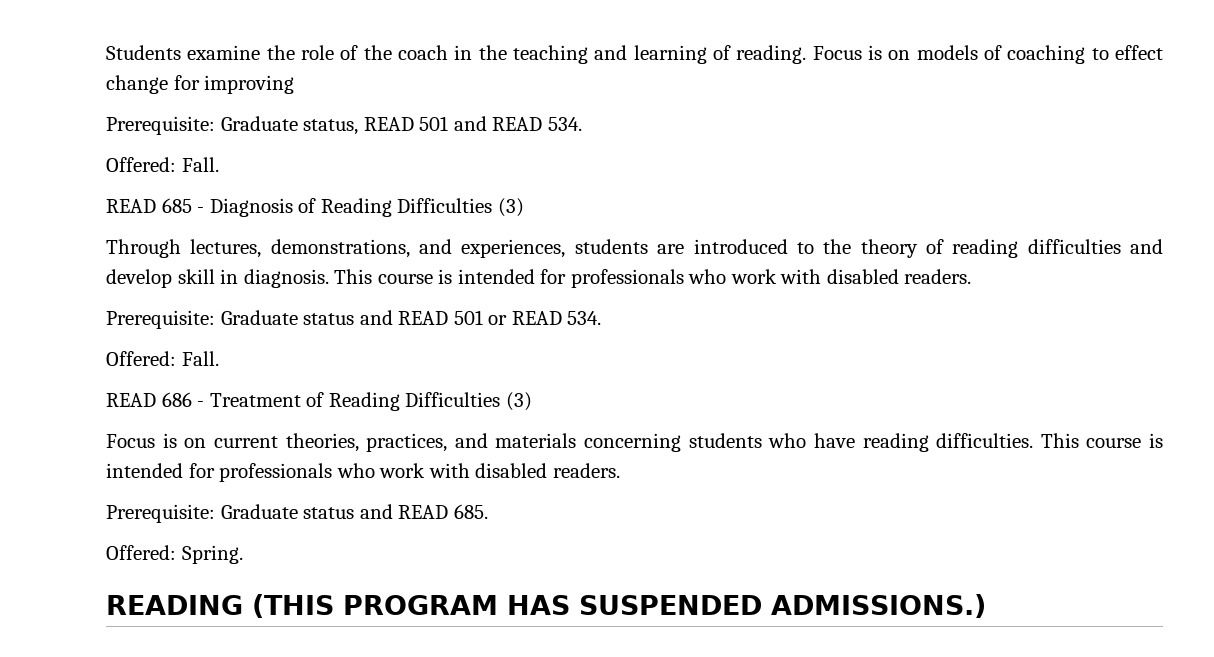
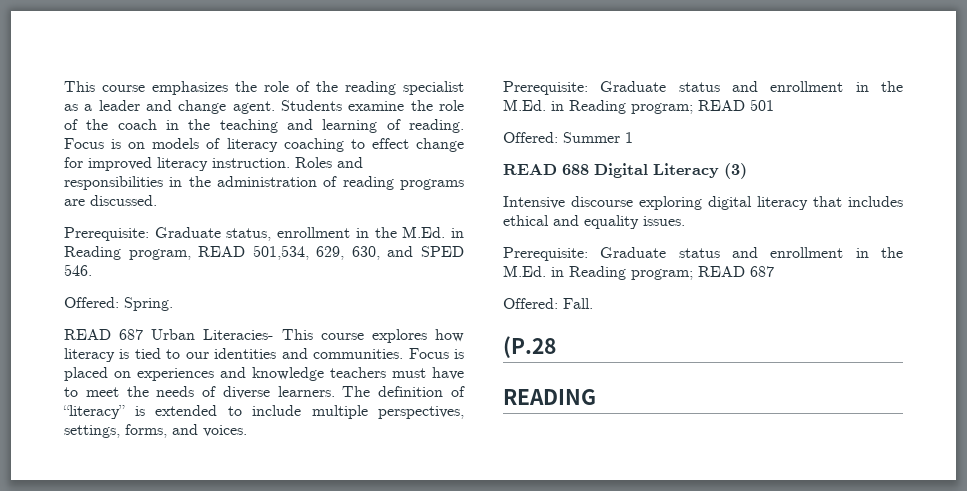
+ This course emphasizes the role of the reading specialist as a leader and change agent.
- Focus is on models of coaching to effect change for improving
- Prerequisite: Graduate status, READ 501 and READ 534.
+ Focus is on models of literacy coaching to effect change for improved literacy instruction. Roles and responsibilities in the administration of reading programs are discussed.
+ Prerequisite: Graduate status, enrollment in the M.Ed. in Reading program, READ 501,534, 629, 630, and SPED 546.
+ Offered: Spring.
+ READ 687 Urban Literacies- This course explores how literacy is tied to our identities and communities. Focus is placed on experiences and knowledge teachers must have to meet the needs of diverse learners. The definition of “literacy” is extended to include multiple perspectives, settings, forms, and voices.
+ Prerequisite: Graduate status and enrollment in the M.Ed. in Reading program; READ 501
+ Offered: Summer 1
+ READ 688 Digital Literacy (3)
+ Intensive discourse exploring digital literacy that includes ethical and equality issues.
+ Prerequisite: Graduate status and enrollment in the M.Ed. in Reading program; READ 687
  Offered: Fall.
- READ 685 - Diagnosis of Reading Difficulties (3)
- Through lectures, demonstrations, and experiences, students are introduced to the theory of reading difficulties and develop skill in diagnosis. This course is intended for professionals who work with disabled readers.
- Prerequisite: Graduate status and READ 501 or READ 534.
- Offered: Fall.
- READ 686 - Treatment of Reading Difficulties (3)
- Focus is on current theories, practices, and materials concerning students who have reading difficulties. This course is intended for professionals who work with disabled readers.
- Prerequisite: Graduate status and READ 685.
- Offered: Spring.
+ (P.28
- READING (THIS PROGRAM HAS SUSPENDED ADMISSIONS.)
+ READING

